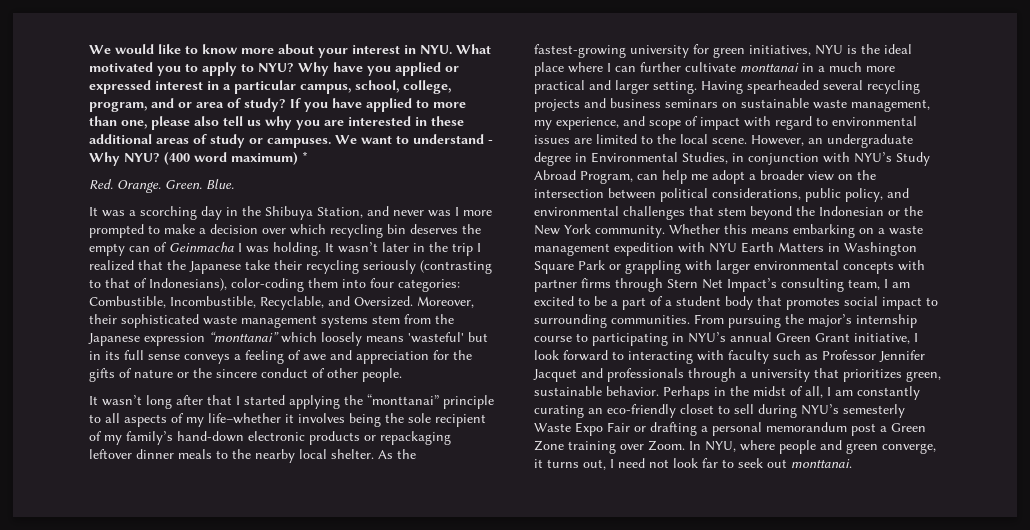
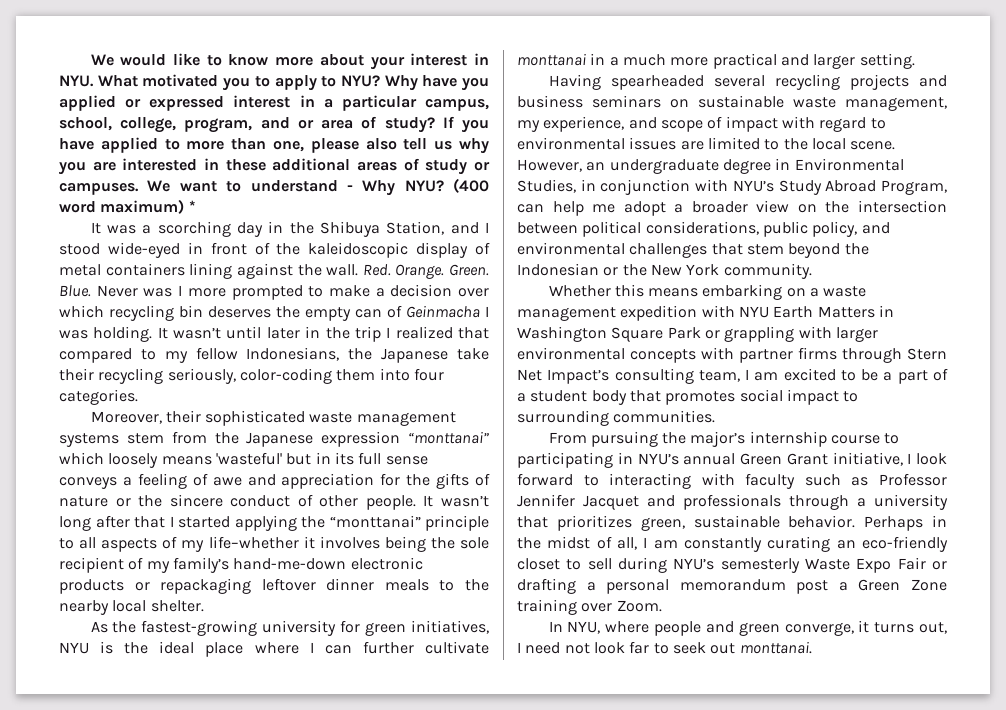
- Red. Orange. Green. Blue.
- It was a scorching day in the Shibuya Station, and never was I more prompted to make a decision over which recycling bin deserves the empty can of Geinmacha I was holding.
+ It was a scorching day in the Shibuya Station, and I stood wide-eyed in front of the kaleidoscopic display of metal containers lining against the wall. Red. Orange. Green. Blue. Never was I more prompted to make a decision over which recycling bin deserves the empty can of Geinmacha I was holding.
- It wasn’t later in the trip I realized that the Japanese take their recycling seriously (contrasting to that of Indonesians), color-coding them into four categories: Combustible, Incombustible, Recyclable, and Oversized. Moreover, their sophisticated waste management systems stem from the Japanese expression “monttanai” which loosely means 'wasteful' but in its full sense conveys a feeling of awe and appreciation for the gifts of nature or the sincere conduct of other people.
- It wasn’t long after that I started applying the “monttanai” principle to all aspects of my life–whether it involves being the sole recipient of my family’s hand-down electronic products or repackaging leftover dinner meals to the nearby local shelter. As the fastest-growing university for green initiatives, NYU is the ideal place where I can further cultivate monttanai in a much more practical and larger setting. Having spearheaded several recycling projects and business seminars on sustainable waste management, my experience, and scope of impact with regard to environmental issues are limited to the local scene.
+ It wasn’t until later in the trip I realized that compared to my fellow Indonesians, the Japanese take their recycling seriously, color-coding them into four categories.
+ Moreover, their sophisticated waste management systems stem from the Japanese expression “monttanai” which loosely means 'wasteful' but in its full sense conveys a feeling of awe and appreciation for the gifts of nature or the sincere conduct of other people. It wasn’t long after that I started applying the “monttanai” principle to all aspects of my life–whether it involves being the sole recipient of my family’s hand-me-down electronic products or repackaging leftover dinner meals to the nearby local shelter.
+ As the fastest-growing university for green initiatives, NYU is the ideal place where I can further cultivate monttanai in a much more practical and larger setting.
+ Having spearheaded several recycling projects and business seminars on sustainable waste management, my experience, and scope of impact with regard to environmental issues are limited to the local scene.
- However, an undergraduate degree in Environmental Studies, in conjunction with NYU’s Study Abroad Program, can help me adopt a broader view on the intersection between political considerations, public policy, and environmental challenges that stem beyond the Indonesian or the New York community. Whether this means embarking on a waste management expedition with NYU Earth Matters in Washington Square Park or grappling with larger environmental concepts with partner firms through Stern Net Impact’s consulting team, I am excited to be a part of a student body that promotes social impact to surrounding communities. From pursuing the major’s internship course to participating in NYU’s annual Green Grant initiative, I look forward to interacting with faculty such as Professor Jennifer Jacquet and professionals through a university that prioritizes green, sustainable behavior.
+ However, an undergraduate degree in Environmental Studies, in conjunction with NYU’s Study Abroad Program, can help me adopt a broader view on the intersection between political considerations, public policy, and environmental challenges that stem beyond the Indonesian or the New York community.
+ Whether this means embarking on a waste management expedition with NYU Earth Matters in Washington Square Park or grappling with larger environmental concepts with partner firms through Stern Net Impact’s consulting team, I am excited to be a part of a student body that promotes social impact to surrounding communities.
+ From pursuing the major’s internship course to participating in NYU’s annual Green Grant initiative, I look forward to interacting with faculty such as Professor Jennifer Jacquet and professionals through a university that prioritizes green, sustainable behavior.
- Perhaps in the midst of all, I am constantly curating an eco-friendly closet to sell during NYU’s semesterly Waste Expo Fair or drafting a personal memorandum post a Green Zone training over Zoom. In NYU, where people and green converge, it turns out, I need not look far to seek out monttanai.
+ Perhaps in the midst of all, I am constantly curating an eco-friendly closet to sell during NYU’s semesterly Waste Expo Fair or drafting a personal memorandum post a Green Zone training over Zoom.
+ In NYU, where people and green converge, it turns out, I need not look far to seek out monttanai.

